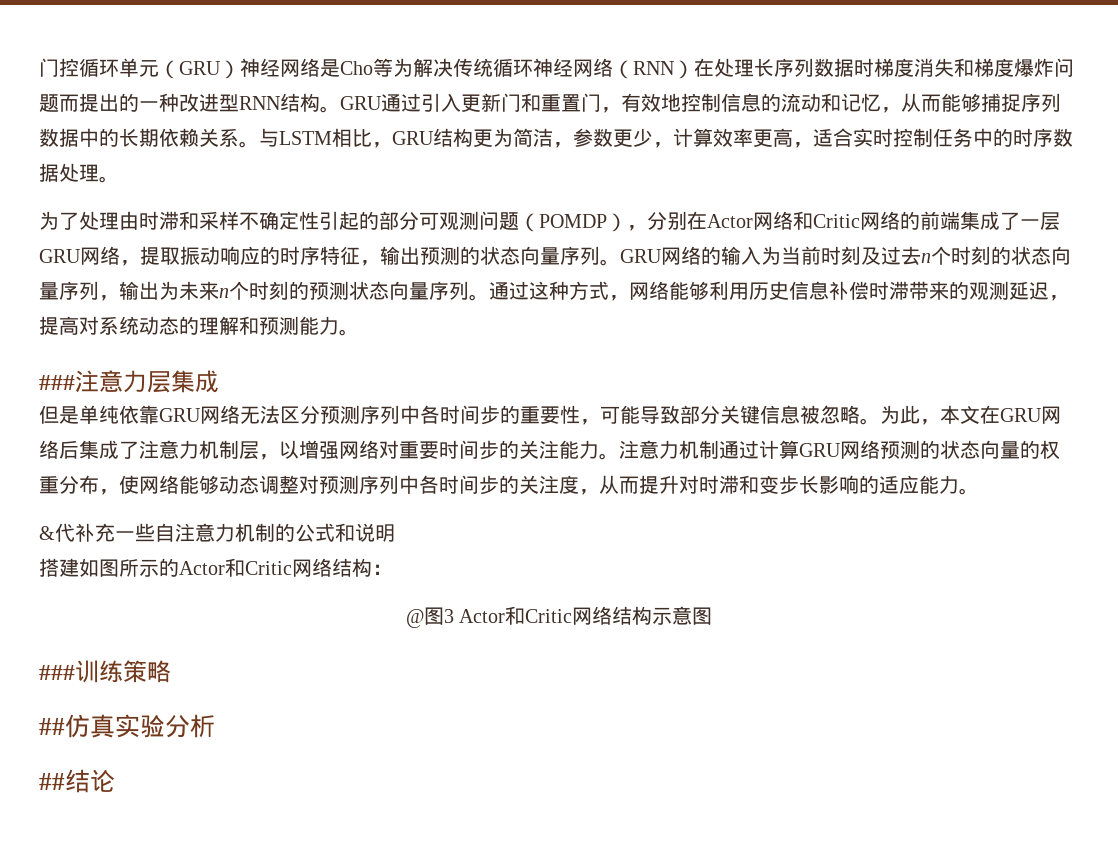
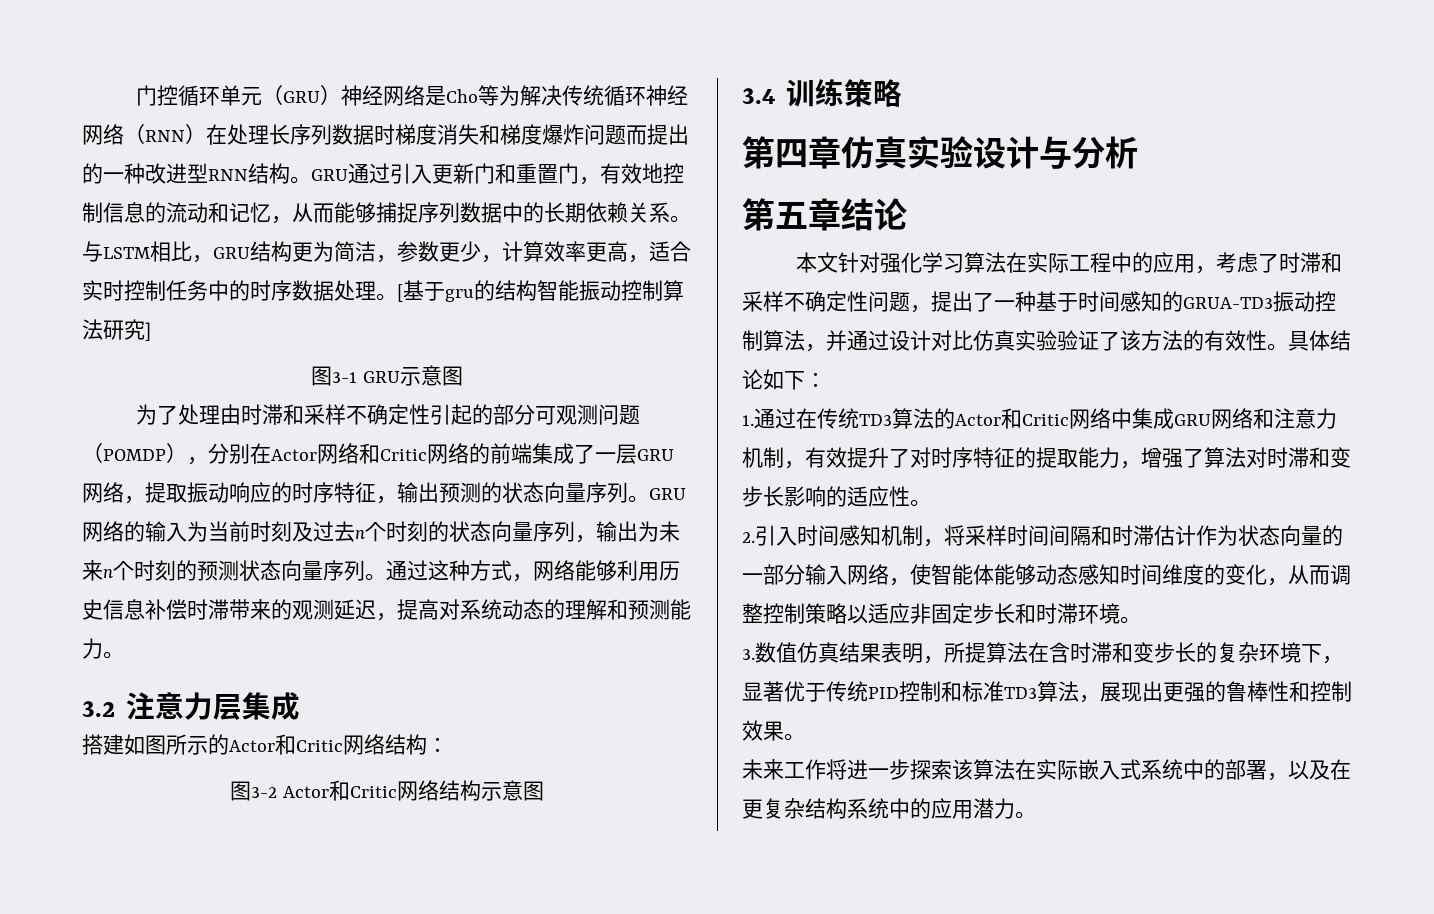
+ [基于gru的结构智能振动控制算法研究]
+ 图3-1 GRU示意图
- ###注意力层集成
+ 3.2注意力层集成
- 但是单纯依靠GRU网络无法区分预测序列中各时间步的重要性，可能导致部分关键信息被忽略。为此，本文在GRU网络后集成了注意力机制层，以增强网络对重要时间步的关注能力。注意力机制通过计算GRU网络预测的状态向量的权重分布，使网络能够动态调整对预测序列中各时间步的关注度，从而提升对时滞和变步长影响的适应能力。
- &代补充一些自注意力机制的公式和说明
- @图3 Actor和Critic网络结构示意图
+ 图3-2 Actor和Critic网络结构示意图
- ###训练策略
+ 3.4训练策略
- ##仿真实验分析
+ 第四章仿真实验设计与分析
- ##结论
+ 第五章结论
+ 本文针对强化学习算法在实际工程中的应用，考虑了时滞和采样不确定性问题，提出了一种基于时间感知的GRUA-TD3振动控制算法，并通过设计对比仿真实验验证了该方法的有效性。具体结论如下：
+ 1.通过在传统TD3算法的Actor和Critic网络中集成GRU网络和注意力机制，有效提升了对时序特征的提取能力，增强了算法对时滞和变步长影响的适应性。
+ 2.引入时间感知机制，将采样时间间隔和时滞估计作为状态向量的一部分输入网络，使智能体能够动态感知时间维度的变化，从而调整控制策略以适应非固定步长和时滞环境。
+ 3.数值仿真结果表明，所提算法在含时滞和变步长的复杂环境下，显著优于传统PID控制和标准TD3算法，展现出更强的鲁棒性和控制效果。
+ 未来工作将进一步探索该算法在实际嵌入式系统中的部署，以及在更复杂结构系统中的应用潜力。

